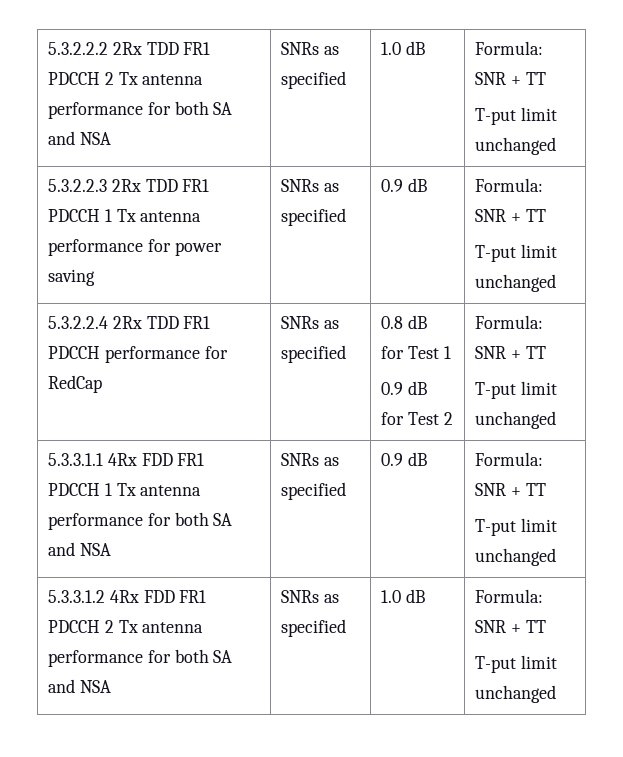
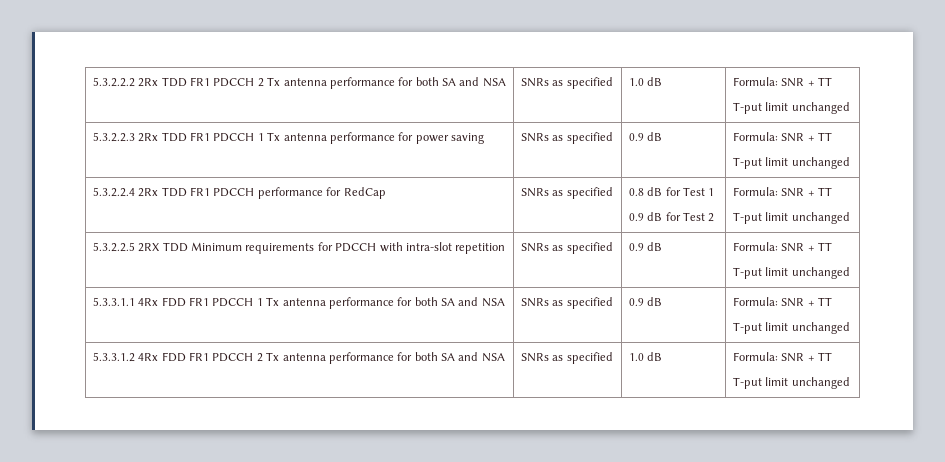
+ 5.3.2.2.5 2RX TDD Minimum requirements for PDCCH with intra-slot repetition | SNRs as specified | 0.9 dB | Formula: SNR + TT
+ T-put limit unchanged

